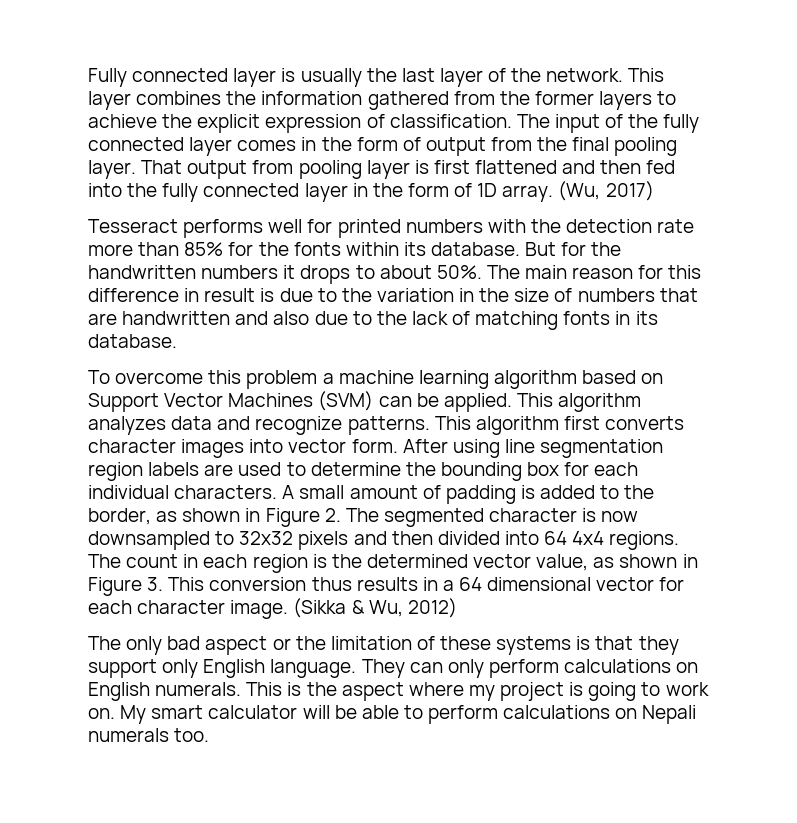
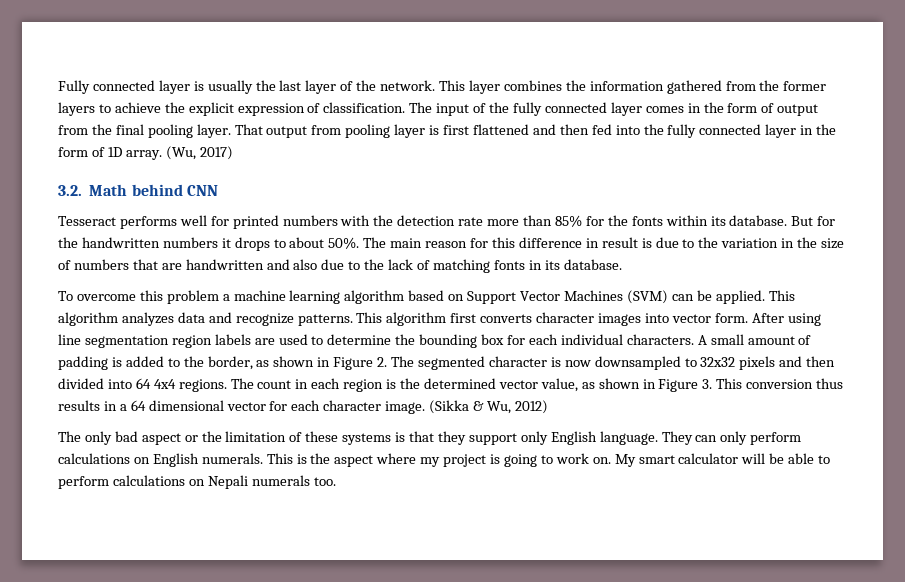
+ 3.2. Math behind CNN

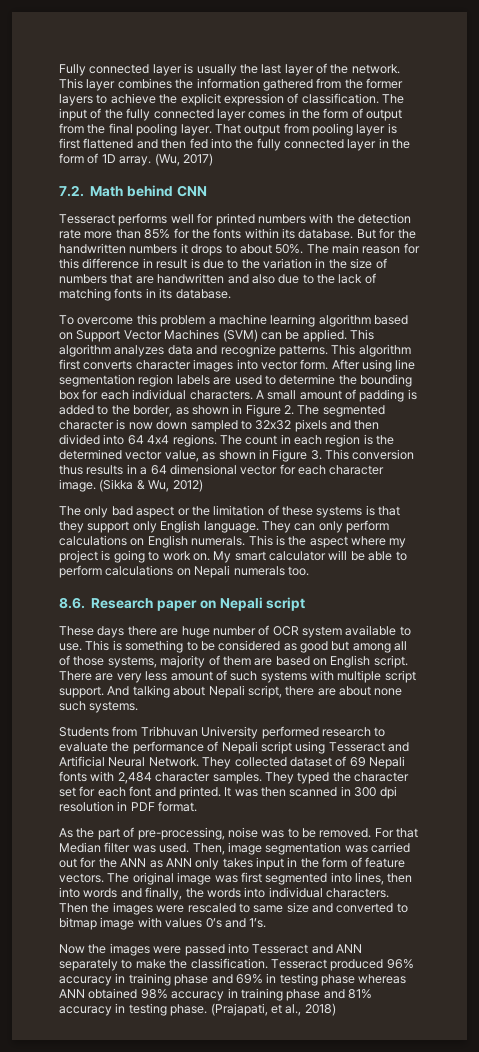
- 3.2. Math behind CNN
+ 7.2. Math behind CNN
- A small amount of padding is added to the border, as shown in Figure 2. The segmented character is now downsampled to 32x32 pixels and then divided into 64 4x4 regions.
+ A small amount of padding is added to the border, as shown in Figure 2. The segmented character is now down sampled to 32x32 pixels and then divided into 64 4x4 regions.
+ 8.6. Research paper on Nepali script
+ These days there are huge number of OCR system available to use. This is something to be considered as good but among all of those systems, majority of them are based on English script. There are very less amount of such systems with multiple script support. And talking about Nepali script, there are about none such systems.
+ Students from Tribhuvan University performed research to evaluate the performance of Nepali script using Tesseract and Artificial Neural Network. They collected dataset of 69 Nepali fonts with 2,484 character samples. They typed the character set for each font and printed. It was then scanned in 300 dpi resolution in PDF format.
+ As the part of pre-processing, noise was to be removed. For that Median filter was used. Then, image segmentation was carried out for the ANN as ANN only takes input in the form of feature vectors. The original image was first segmented into lines, then into words and finally, the words into individual characters. Then the images were rescaled to same size and converted to bitmap image with values 0’s and 1’s.
+ Now the images were passed into Tesseract and ANN separately to make the classification. Tesseract produced 96% accuracy in training phase and 69% in testing phase whereas ANN obtained 98% accuracy in training phase and 81% accuracy in testing phase. (Prajapati, et al., 2018)

